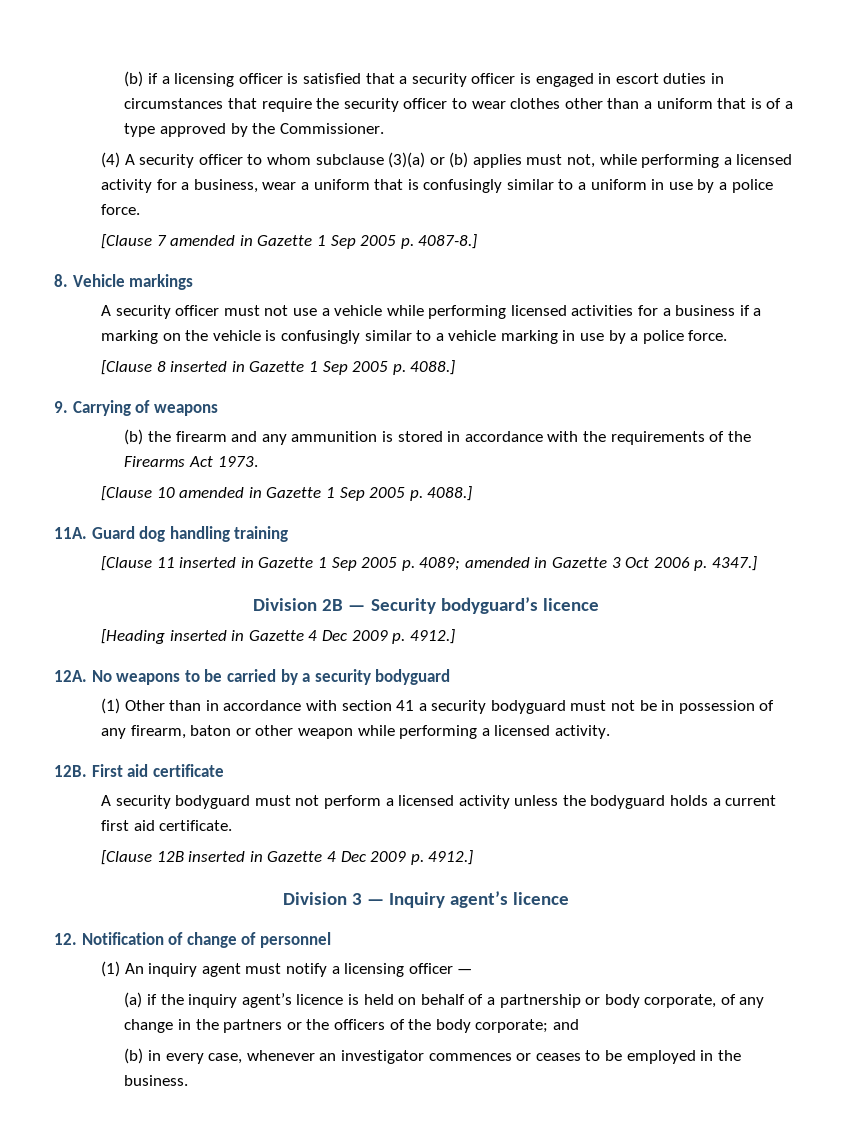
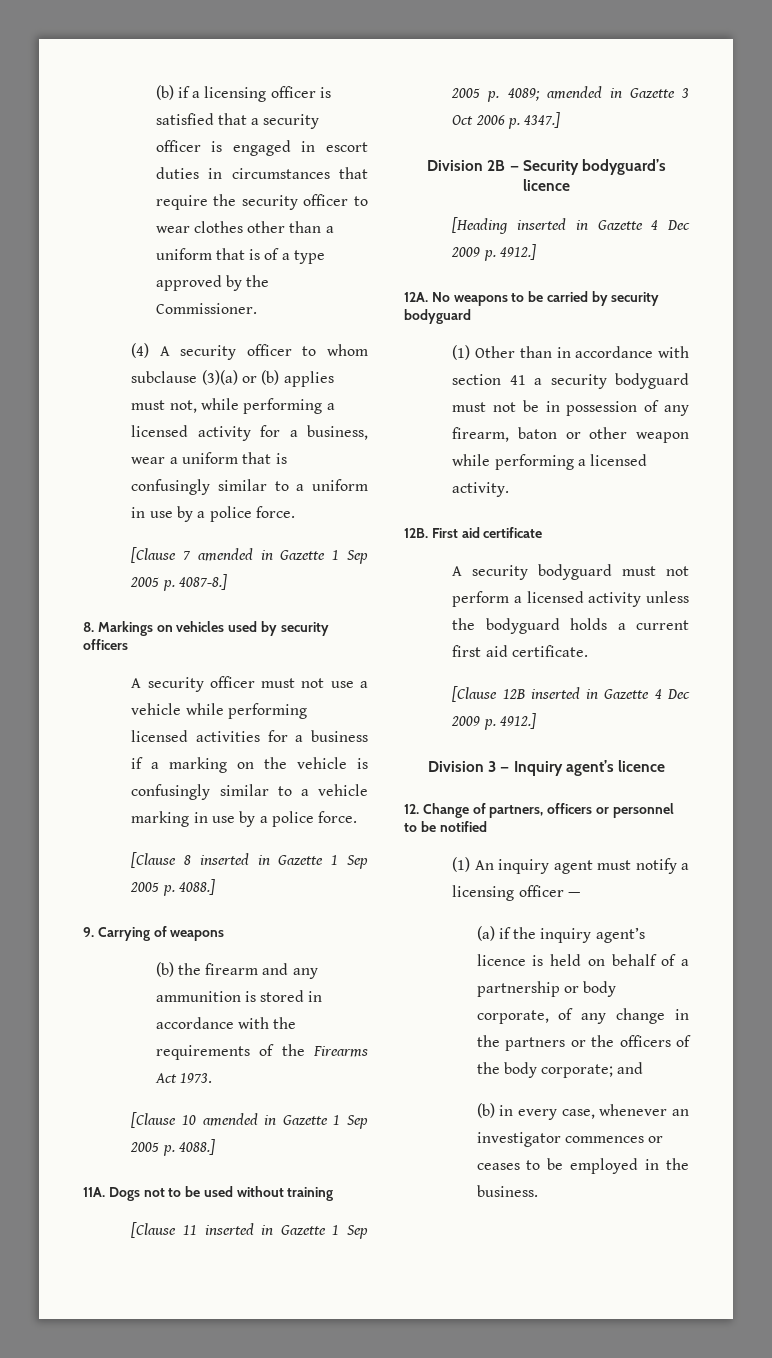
- 8. Vehicle markings
+ 8. Markings on vehicles used by security officers
- Guard dog handling training
+ Dogs not to be used without training
- No weapons to be carried by a security bodyguard
+ No weapons to be carried by security bodyguard
- 12. Notification of change of personnel
+ 12. Change of partners, officers or personnel to be notified

